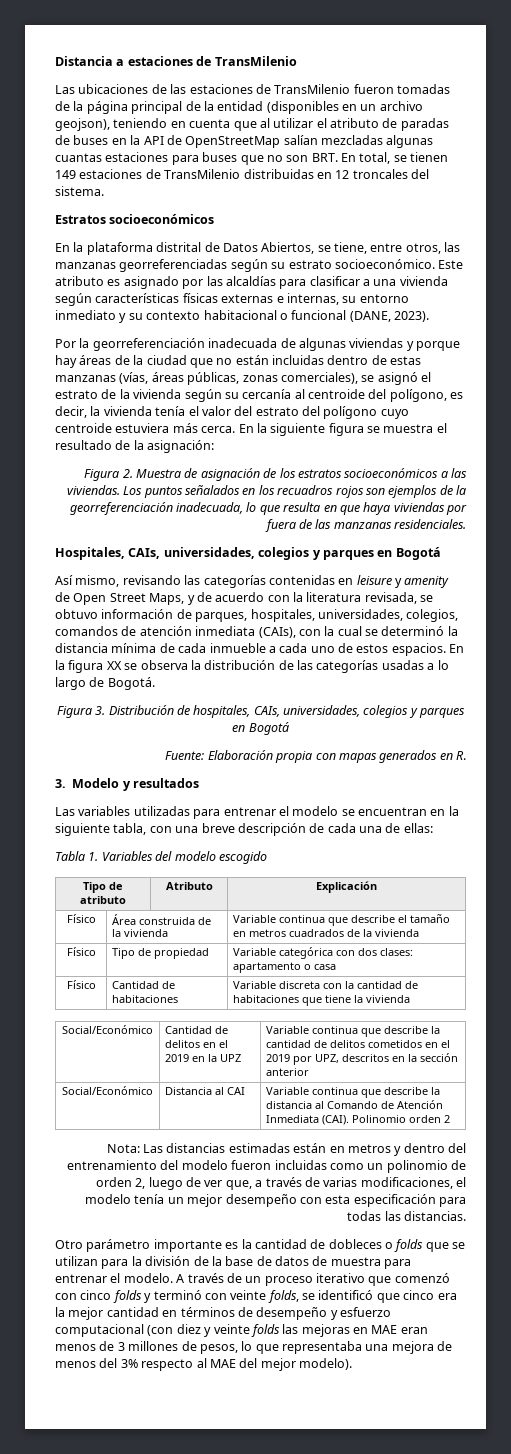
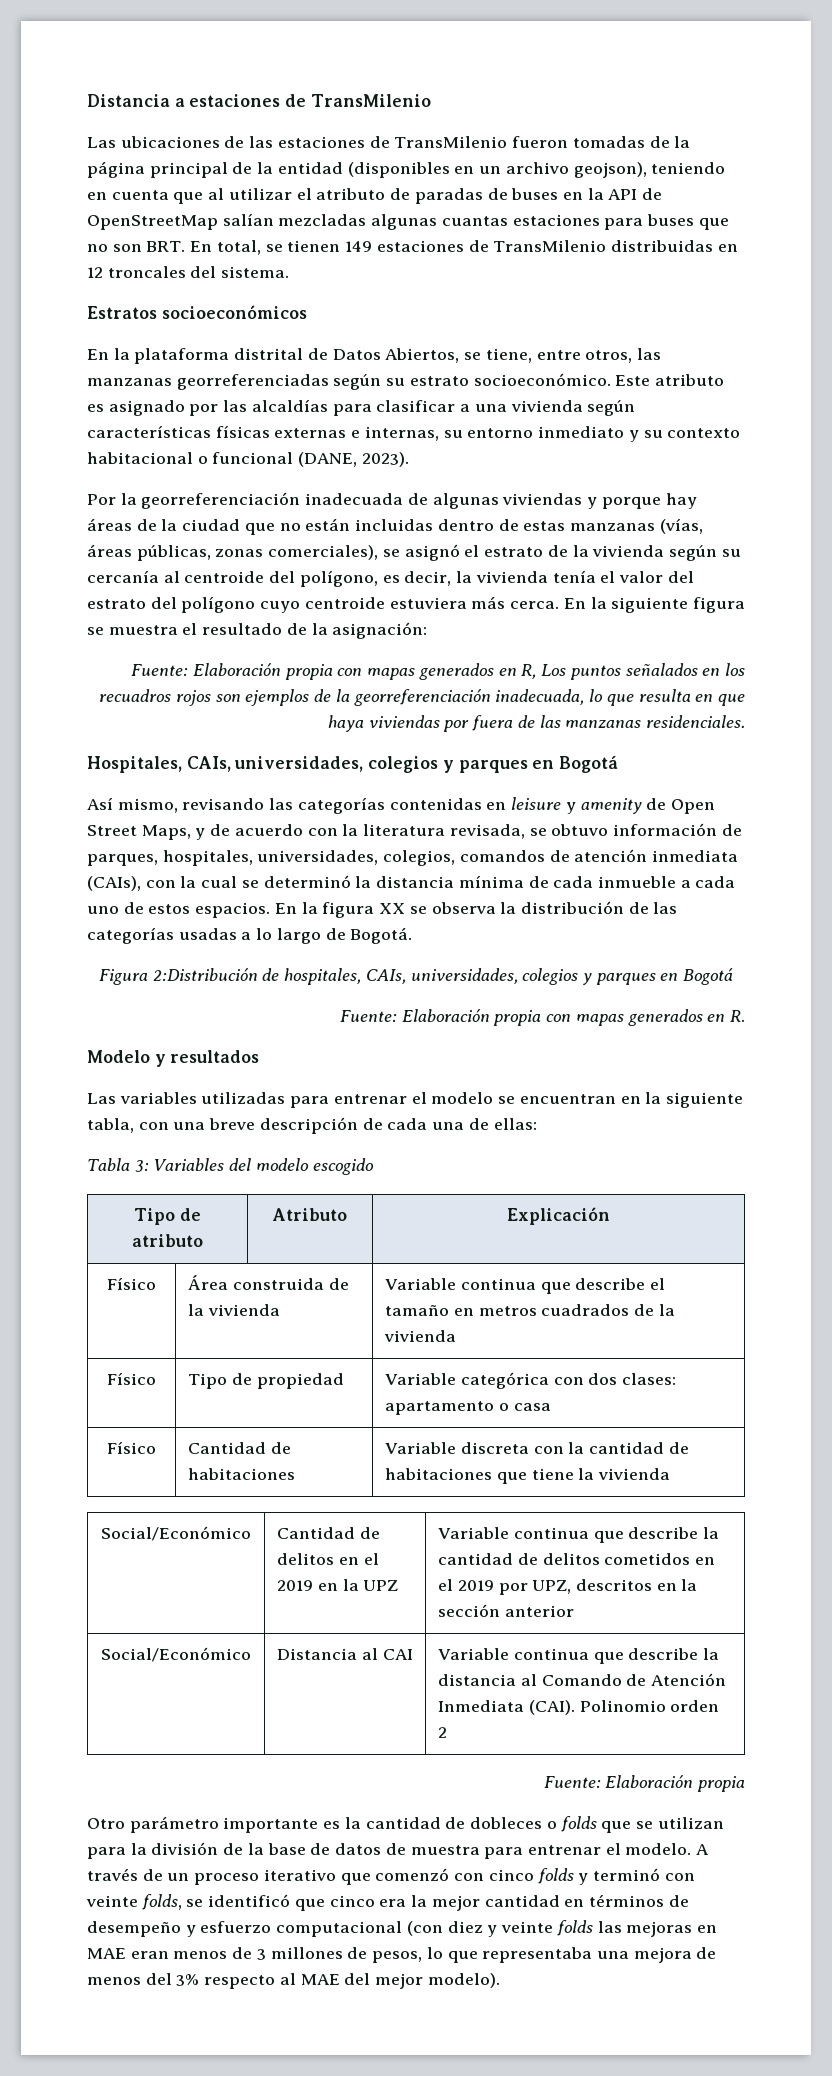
- Figura 2. Muestra de asignación de los estratos socioeconómicos a las viviendas. Los puntos señalados en los recuadros rojos son ejemplos de la georreferenciación inadecuada, lo que resulta en que haya viviendas por fuera de las manzanas residenciales.
+ Fuente: Elaboración propia con mapas generados en R, Los puntos señalados en los recuadros rojos son ejemplos de la georreferenciación inadecuada, lo que resulta en que haya viviendas por fuera de las manzanas residenciales.
- Figura 3. Distribución de hospitales, CAIs, universidades, colegios y parques en Bogotá
+ Figura 2:Distribución de hospitales, CAIs, universidades, colegios y parques en Bogotá
- 3. Modelo y resultados
+ Modelo y resultados
- Tabla 1. Variables del modelo escogido
+ Tabla 3: Variables del modelo escogido
  Social/Económico | Distancia al CAI | Variable continua que describe la distancia al Comando de Atención Inmediata (CAI). Polinomio orden 2
- Nota: Las distancias estimadas están en metros y dentro del entrenamiento del modelo fueron incluidas como un polinomio de orden 2, luego de ver que, a través de varias modificaciones, el modelo tenía un mejor desempeño con esta especificación para todas las distancias.
+ Fuente: Elaboración propia

